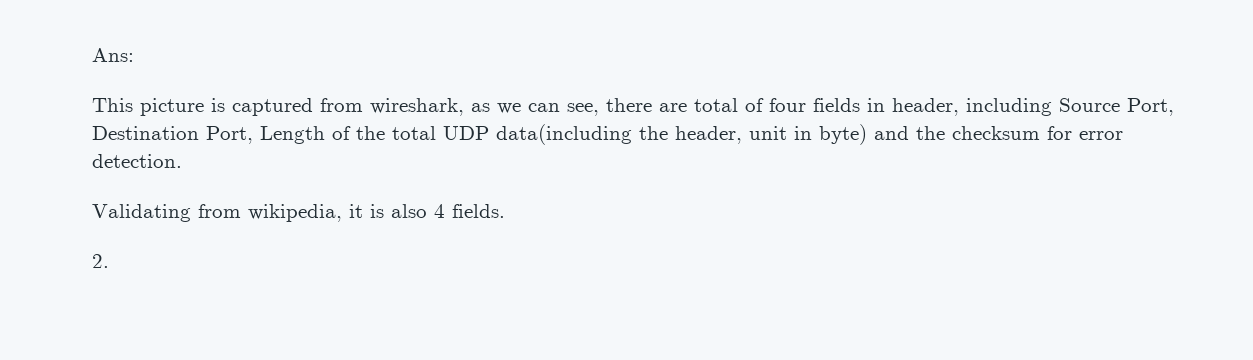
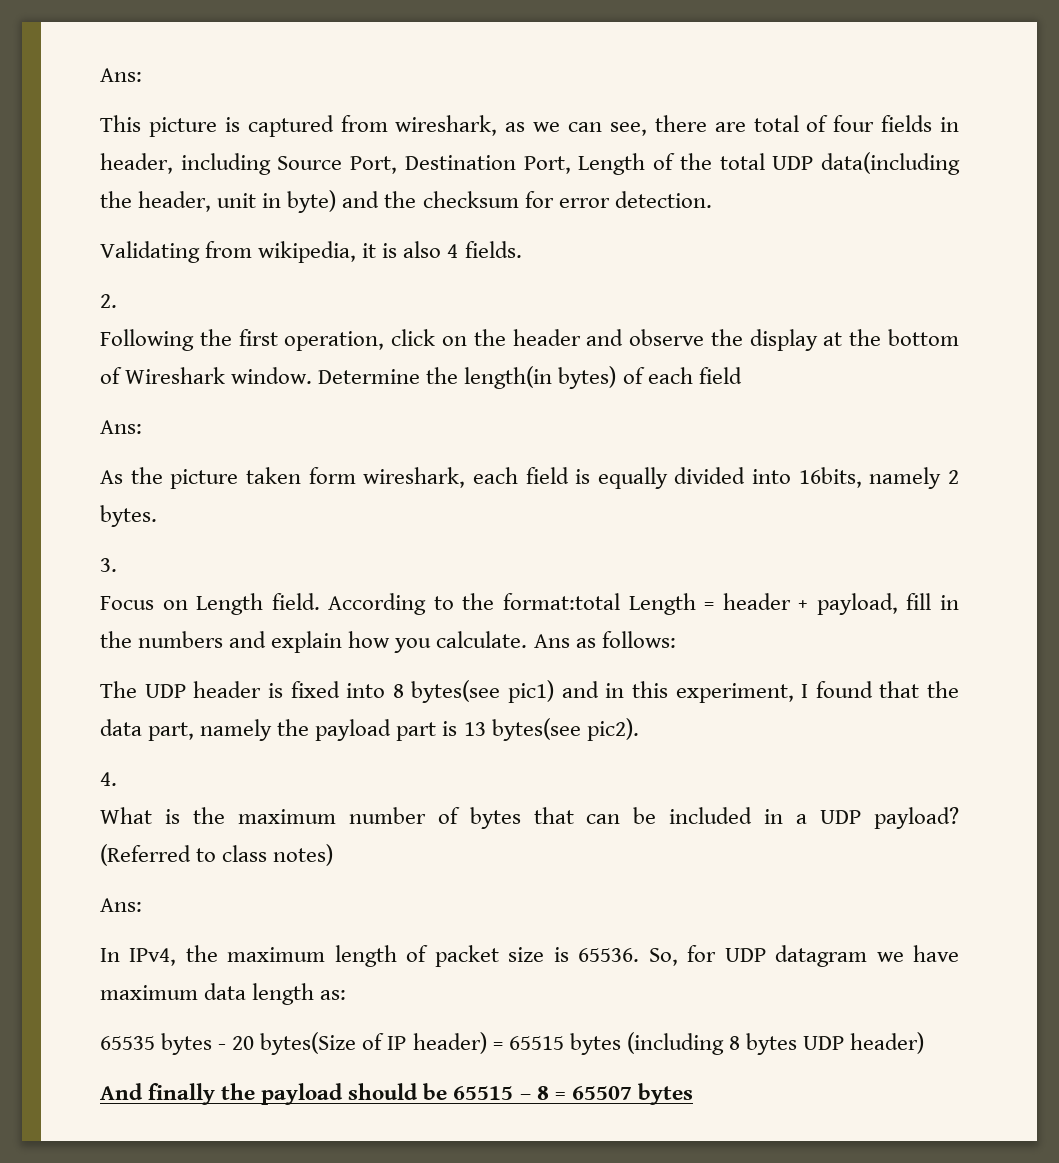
+ Following the first operation, click on the header and observe the display at the bottom of Wireshark window. Determine the length(in bytes) of each field
+ Ans:
+ As the picture taken form wireshark, each field is equally divided into 16bits, namely 2 bytes.
+ 3.
+ Focus on Length field. According to the format:total Length = header + payload, fill in the numbers and explain how you calculate. Ans as follows:
+ The UDP header is fixed into 8 bytes(see pic1) and in this experiment, I found that the data part, namely the payload part is 13 bytes(see pic2).
+ 4.
+ What is the maximum number of bytes that can be included in a UDP payload? (Referred to class notes)
+ Ans:
+ In IPv4, the maximum length of packet size is 65536. So, for UDP datagram we have maximum data length as:
+ 65535 bytes - 20 bytes(Size of IP header) = 65515 bytes (including 8 bytes UDP header)
+ And finally the payload should be 65515 – 8 = 65507 bytes

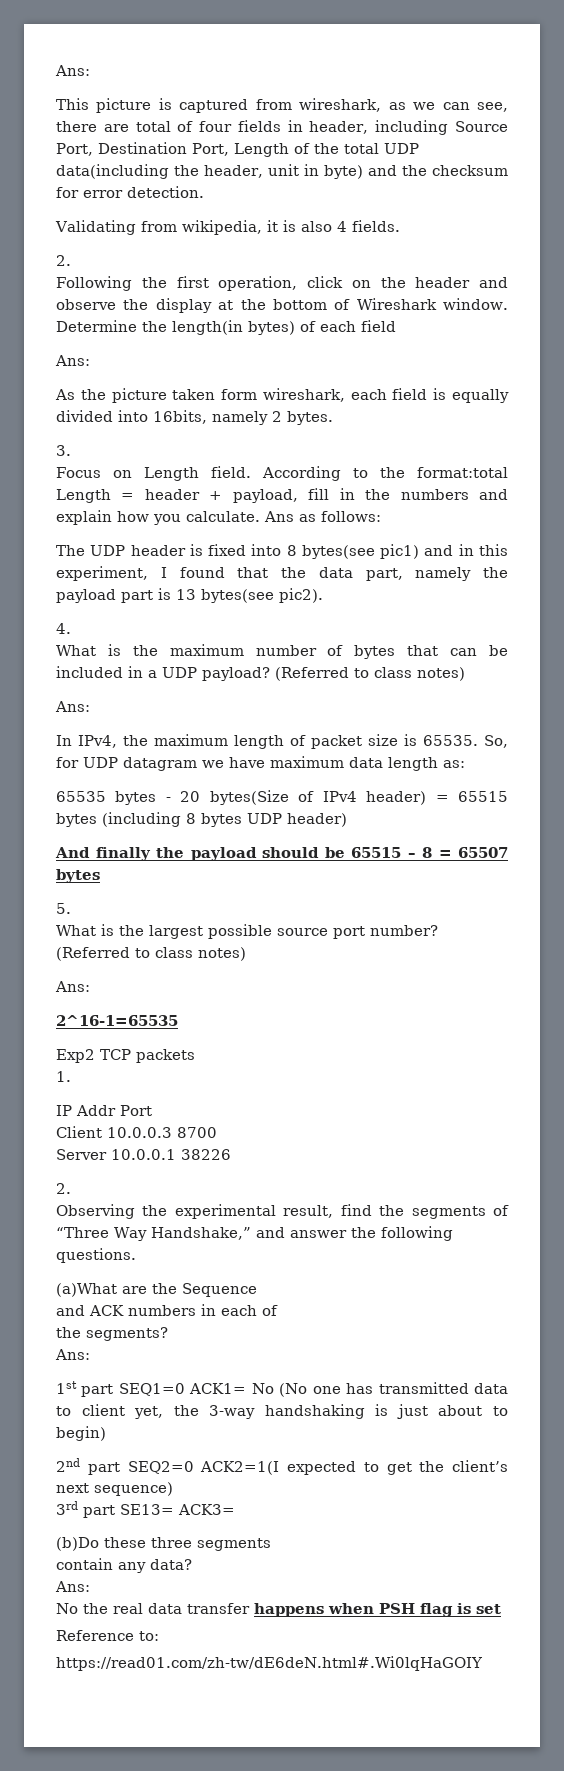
- In IPv4, the maximum length of packet size is 65536.
+ In IPv4, the maximum length of packet size is 65535.
- 65535 bytes - 20 bytes(Size of IP header) = 65515 bytes (including 8 bytes UDP header)
+ 65535 bytes - 20 bytes(Size of IPv4 header) = 65515 bytes (including 8 bytes UDP header)
+ 5.
+ What is the largest possible source port number? (Referred to class notes)
+ Ans:
+ 2^16-1=65535
+ Exp2 TCP packets
+ 1.
+ IP Addr Port
+ Client 10.0.0.3 8700
+ Server 10.0.0.1 38226
+ 2.
+ Observing the experimental result, find the segments of “Three Way Handshake,” and answer the following questions.
+ (a)What are the Sequence
+ and ACK numbers in each of
+ the segments?
+ Ans:
+ 1st part SEQ1=0 ACK1= No (No one has transmitted data to client yet, the 3-way handshaking is just about to begin)
+ 2nd part SEQ2=0 ACK2=1(I expected to get the client’s next sequence)
+ 3rd part SE13= ACK3=
+ (b)Do these three segments
+ contain any data?
+ Ans:
+ No the real data transfer happens when PSH flag is set
+ Reference to:
+ https://read01.com/zh-tw/dE6deN.html#.Wi0lqHaGOIY

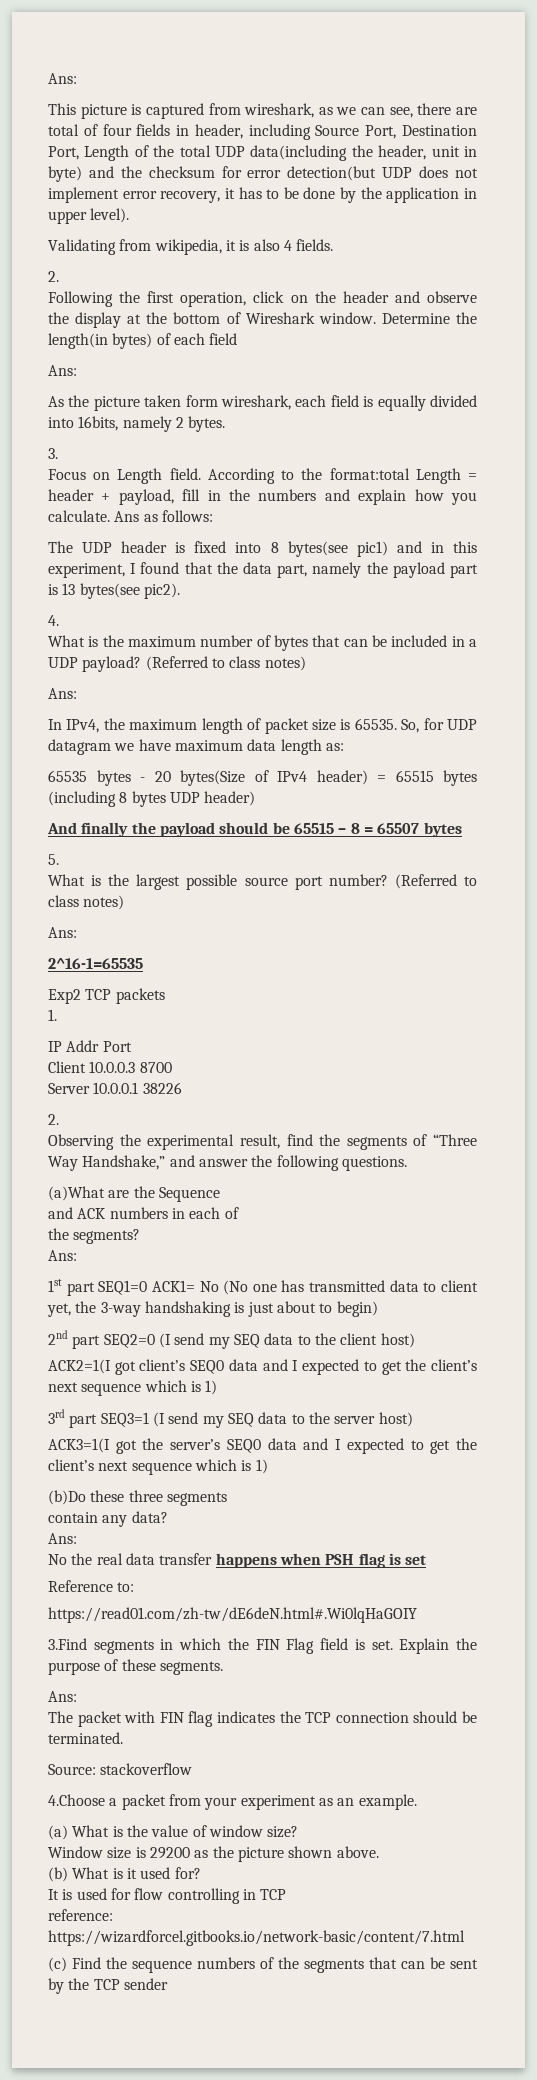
- This picture is captured from wireshark, as we can see, there are total of four fields in header, including Source Port, Destination Port, Length of the total UDP data(including the header, unit in byte) and the checksum for error detection.
+ This picture is captured from wireshark, as we can see, there are total of four fields in header, including Source Port, Destination Port, Length of the total UDP data(including the header, unit in byte) and the checksum for error detection(but UDP does not implement error recovery, it has to be done by the application in upper level).
- 2nd part SEQ2=0 ACK2=1(I expected to get the client’s next sequence)
- 3rd part SE13= ACK3=
+ 2nd part SEQ2=0 (I send my SEQ data to the client host)
+ ACK2=1(I got client’s SEQ0 data and I expected to get the client’s next sequence which is 1)
+ 3rd part SEQ3=1 (I send my SEQ data to the server host)
+ ACK3=1(I got the server’s SEQ0 data and I expected to get the client’s next sequence which is 1)
+ 3.Find segments in which the FIN Flag field is set. Explain the purpose of these segments.
+ Ans:
+ The packet with FIN flag indicates the TCP connection should be terminated.
+ Source: stackoverflow
+ 4.Choose a packet from your experiment as an example.
+ (a) What is the value of window size?
+ Window size is 29200 as the picture shown above.
+ (b) What is it used for?
+ It is used for flow controlling in TCP
+ reference: https://wizardforcel.gitbooks.io/network-basic/content/7.html
+ (c) Find the sequence numbers of the segments that can be sent by the TCP sender

